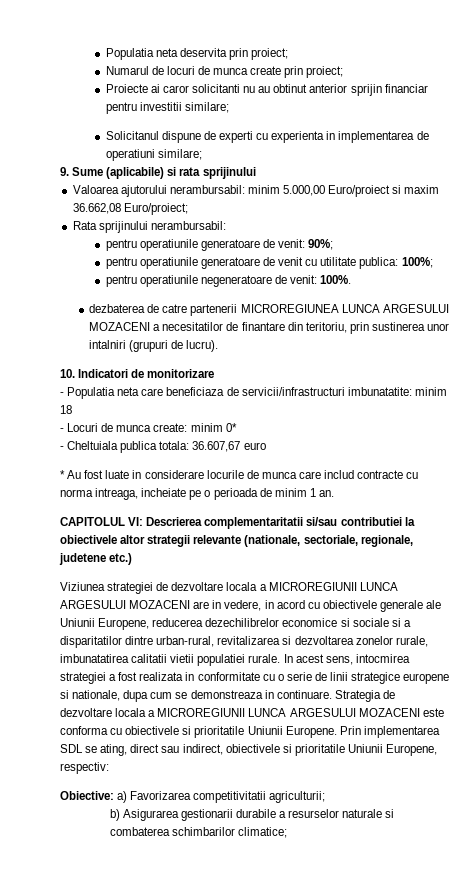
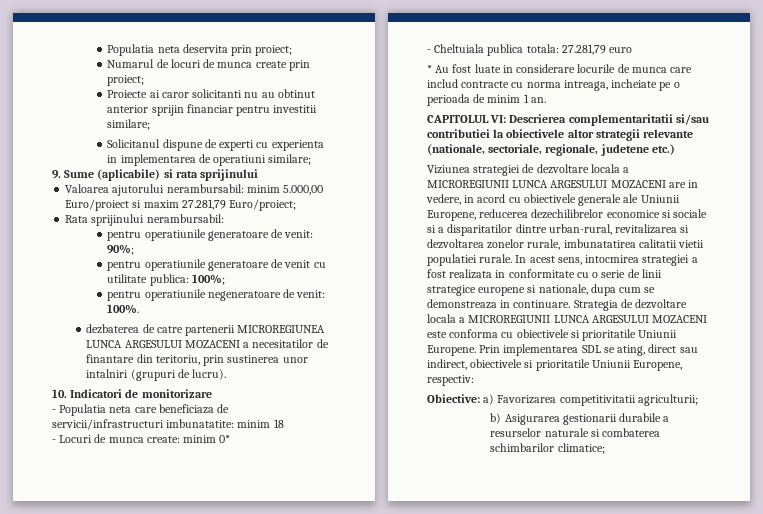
- Valoarea ajutorului nerambursabil: minim 5.000,00 Euro/proiect si maxim 36.662,08 Euro/proiect;
+ Valoarea ajutorului nerambursabil: minim 5.000,00 Euro/proiect si maxim 27.281,79 Euro/proiect;
- - Cheltuiala publica totala: 36.607,67 euro
+ - Cheltuiala publica totala: 27.281,79 euro

